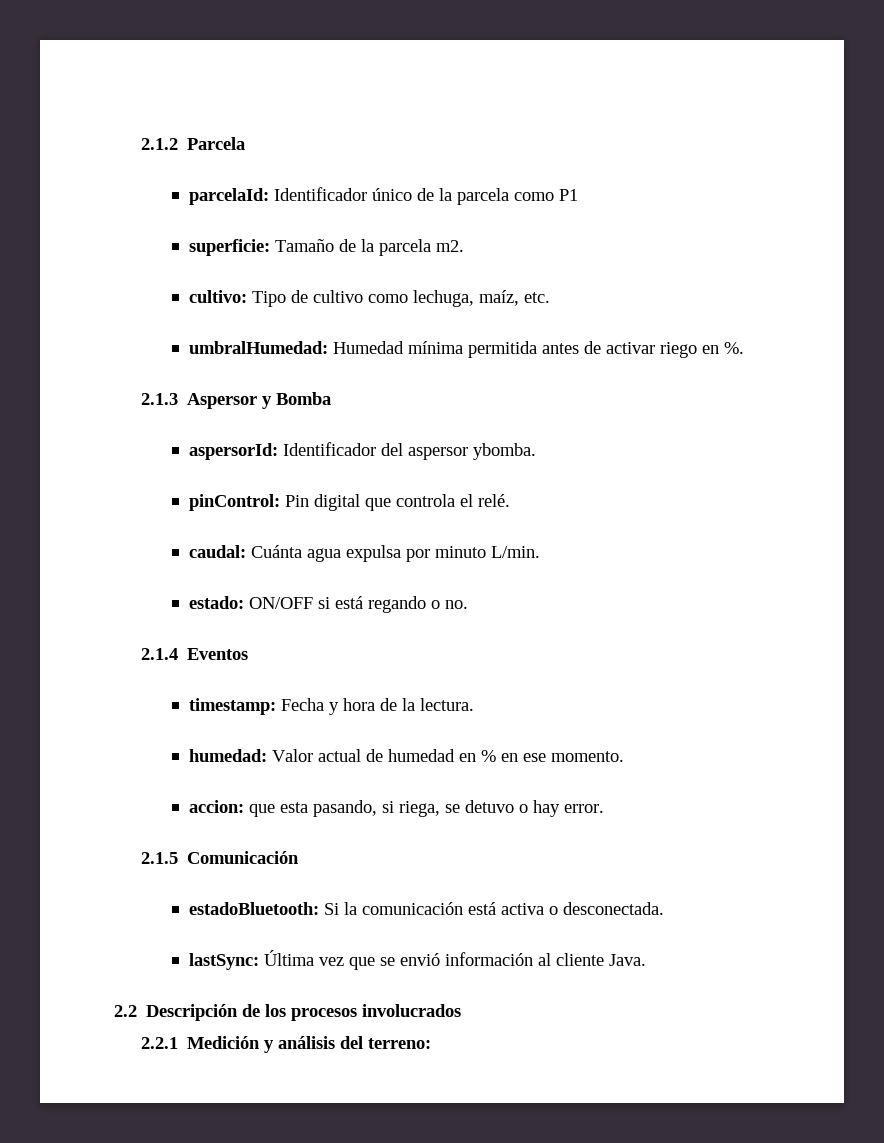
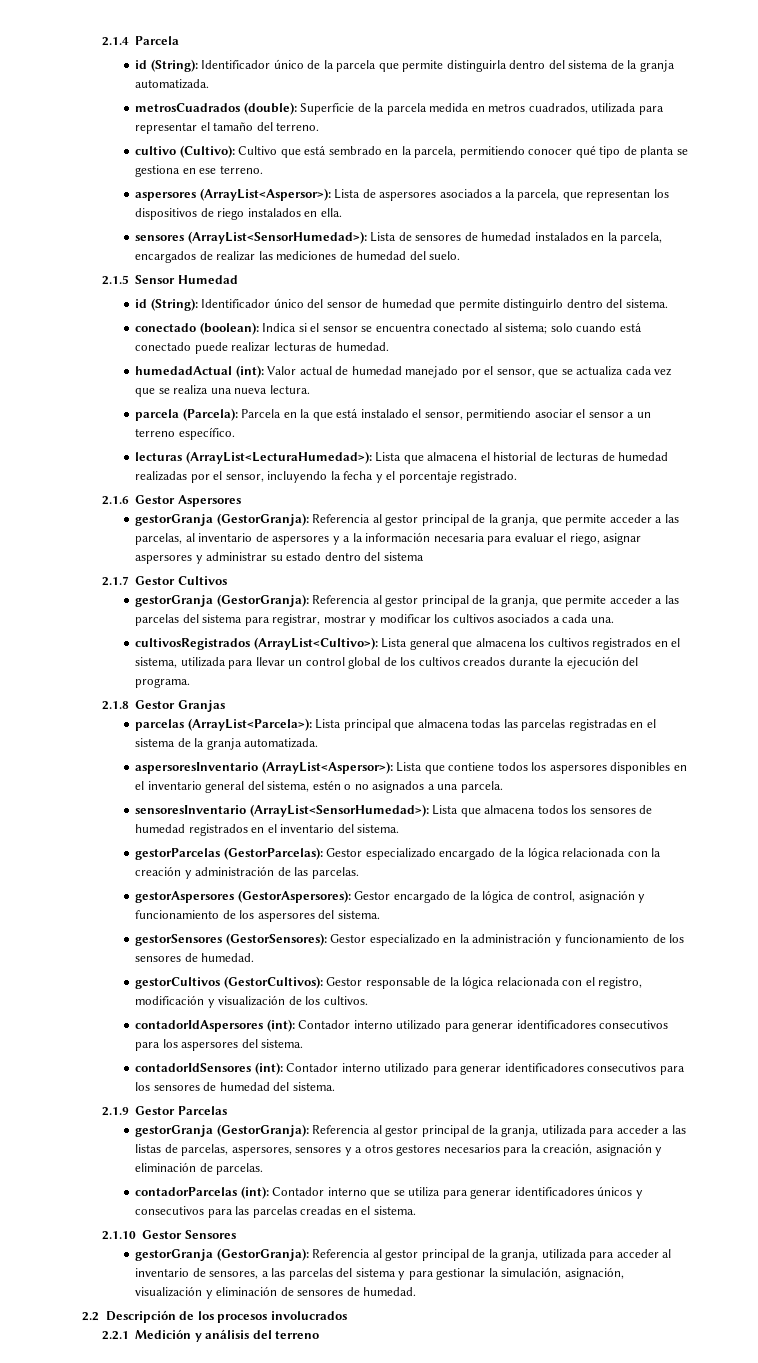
- 2.1.2 Parcela
+ 2.1.4 Parcela
- parcelaId: Identificador único de la parcela como P1
- superficie: Tamaño de la parcela m2.
- cultivo: Tipo de cultivo como lechuga, maíz, etc.
- umbralHumedad: Humedad mínima permitida antes de activar riego en %.
- 2.1.3 Aspersor y Bomba
- aspersorId: Identificador del aspersor ybomba.
- pinControl: Pin digital que controla el relé.
- caudal: Cuánta agua expulsa por minuto L/min.
- estado: ON/OFF si está regando o no.
- 2.1.4 Eventos
- timestamp: Fecha y hora de la lectura.
- humedad: Valor actual de humedad en % en ese momento.
- accion: que esta pasando, si riega, se detuvo o hay error.
- 2.1.5 Comunicación
- estadoBluetooth: Si la comunicación está activa o desconectada.
- lastSync: Última vez que se envió información al cliente Java.
+ id (String): Identificador único de la parcela que permite distinguirla dentro del sistema de la granja automatizada.
+ metrosCuadrados (double): Superficie de la parcela medida en metros cuadrados, utilizada para representar el tamaño del terreno.
+ cultivo (Cultivo): Cultivo que está sembrado en la parcela, permitiendo conocer qué tipo de planta se gestiona en ese terreno.
+ aspersores (ArrayList<Aspersor>): Lista de aspersores asociados a la parcela, que representan los dispositivos de riego instalados en ella.
+ sensores (ArrayList<SensorHumedad>): Lista de sensores de humedad instalados en la parcela, encargados de realizar las mediciones de humedad del suelo.
+ 2.1.5 Sensor Humedad
+ id (String): Identificador único del sensor de humedad que permite distinguirlo dentro del sistema.
+ conectado (boolean): Indica si el sensor se encuentra conectado al sistema; solo cuando está conectado puede realizar lecturas de humedad.
+ humedadActual (int): Valor actual de humedad manejado por el sensor, que se actualiza cada vez que se realiza una nueva lectura.
+ parcela (Parcela): Parcela en la que está instalado el sensor, permitiendo asociar el sensor a un terreno específico.
+ lecturas (ArrayList<LecturaHumedad>): Lista que almacena el historial de lecturas de humedad realizadas por el sensor, incluyendo la fecha y el porcentaje registrado.
+ 2.1.6 Gestor Aspersores
+ gestorGranja (GestorGranja): Referencia al gestor principal de la granja, que permite acceder a las parcelas, al inventario de aspersores y a la información necesaria para evaluar el riego, asignar aspersores y administrar su estado dentro del sistema
+ 2.1.7 Gestor Cultivos
+ gestorGranja (GestorGranja): Referencia al gestor principal de la granja, que permite acceder a las parcelas del sistema para registrar, mostrar y modificar los cultivos asociados a cada una.
+ cultivosRegistrados (ArrayList<Cultivo>): Lista general que almacena los cultivos registrados en el sistema, utilizada para llevar un control global de los cultivos creados durante la ejecución del programa.
+ 2.1.8 Gestor Granjas
+ parcelas (ArrayList<Parcela>): Lista principal que almacena todas las parcelas registradas en el sistema de la granja automatizada.
+ aspersoresInventario (ArrayList<Aspersor>): Lista que contiene todos los aspersores disponibles en el inventario general del sistema, estén o no asignados a una parcela.
+ sensoresInventario (ArrayList<SensorHumedad>): Lista que almacena todos los sensores de humedad registrados en el inventario del sistema.
+ gestorParcelas (GestorParcelas): Gestor especializado encargado de la lógica relacionada con la creación y administración de las parcelas.
+ gestorAspersores (GestorAspersores): Gestor encargado de la lógica de control, asignación y funcionamiento de los aspersores del sistema.
+ gestorSensores (GestorSensores): Gestor especializado en la administración y funcionamiento de los sensores de humedad.
+ gestorCultivos (GestorCultivos): Gestor responsable de la lógica relacionada con el registro, modificación y visualización de los cultivos.
+ contadorIdAspersores (int): Contador interno utilizado para generar identificadores consecutivos para los aspersores del sistema.
+ contadorIdSensores (int): Contador interno utilizado para generar identificadores consecutivos para los sensores de humedad del sistema.
+ 2.1.9 Gestor Parcelas
+ gestorGranja (GestorGranja): Referencia al gestor principal de la granja, utilizada para acceder a las listas de parcelas, aspersores, sensores y a otros gestores necesarios para la creación, asignación y eliminación de parcelas.
+ contadorParcelas (int): Contador interno que se utiliza para generar identificadores únicos y consecutivos para las parcelas creadas en el sistema.
+ 2.1.10 Gestor Sensores
+ gestorGranja (GestorGranja): Referencia al gestor principal de la granja, utilizada para acceder al inventario de sensores, a las parcelas del sistema y para gestionar la simulación, asignación, visualización y eliminación de sensores de humedad.
- 2.2.1 Medición y análisis del terreno:
+ 2.2.1 Medición y análisis del terreno

